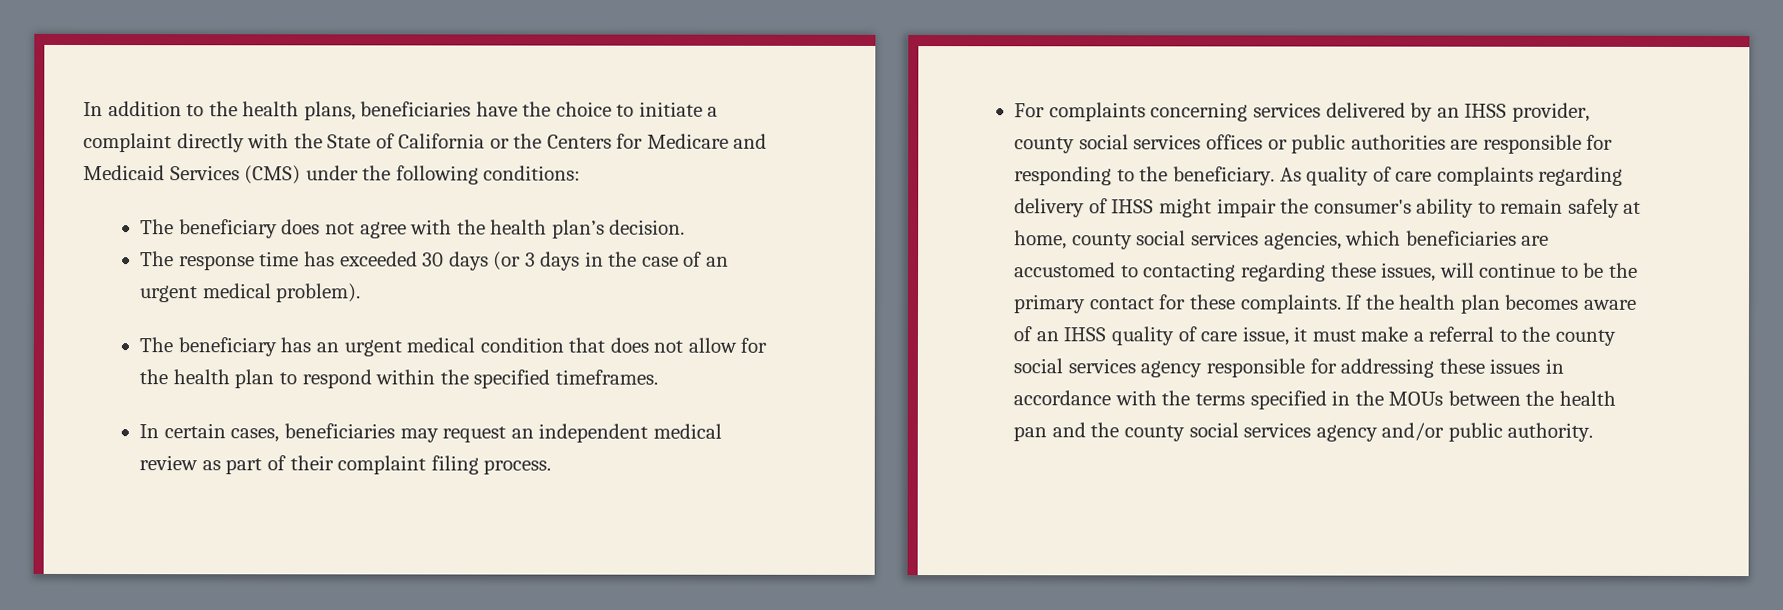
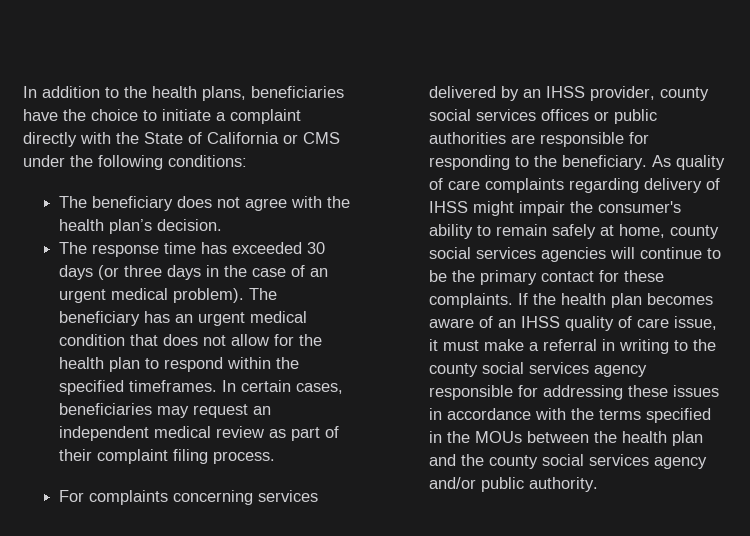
- In addition to the health plans, beneficiaries have the choice to initiate a complaint directly with the State of California or the Centers for Medicare and Medicaid Services (CMS) under the following conditions:
+ In addition to the health plans, beneficiaries have the choice to initiate a complaint directly with the State of California or CMS under the following conditions:
- The response time has exceeded 30 days (or 3 days in the case of an urgent medical problem).
- The beneficiary has an urgent medical condition that does not allow for the health plan to respond within the specified timeframes.
- In certain cases, beneficiaries may request an independent medical review as part of their complaint filing process.
+ The response time has exceeded 30 days (or three days in the case of an urgent medical problem). The beneficiary has an urgent medical condition that does not allow for the health plan to respond within the specified timeframes. In certain cases, beneficiaries may request an independent medical review as part of their complaint filing process.
- As quality of care complaints regarding delivery of IHSS might impair the consumer's ability to remain safely at home, county social services agencies, which beneficiaries are accustomed to contacting regarding these issues, will continue to be the primary contact for these complaints.
+ As quality of care complaints regarding delivery of IHSS might impair the consumer's ability to remain safely at home, county social services agencies will continue to be the primary contact for these complaints.
- If the health plan becomes aware of an IHSS quality of care issue, it must make a referral to the county social services agency responsible for addressing these issues in accordance with the terms specified in the MOUs between the health pan and the county social services agency and/or public authority.
+ If the health plan becomes aware of an IHSS quality of care issue, it must make a referral in writing to the county social services agency responsible for addressing these issues in accordance with the terms specified in the MOUs between the health plan and the county social services agency and/or public authority.

